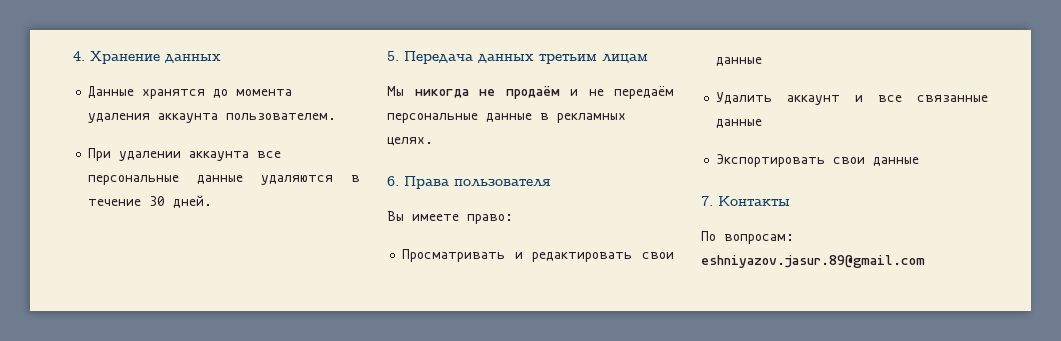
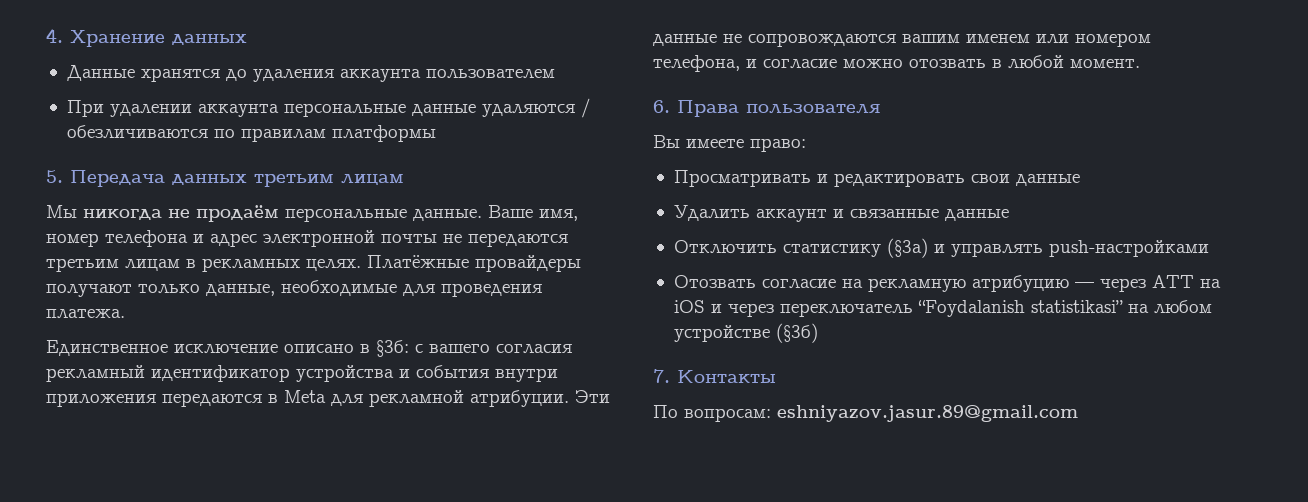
- Данные хранятся до момента удаления аккаунта пользователем.
+ Данные хранятся до удаления аккаунта пользователем
- При удалении аккаунта все персональные данные удаляются в течение 30 дней.
+ При удалении аккаунта персональные данные удаляются / обезличиваются по правилам платформы
- Мы никогда не продаём и не передаём персональные данные в рекламных целях.
+ Мы никогда не продаём персональные данные. Ваше имя, номер телефона и адрес электронной почты не передаются третьим лицам в рекламных целях. Платёжные провайдеры получают только данные, необходимые для проведения платежа.
+ Единственное исключение описано в §3б: с вашего согласия рекламный идентификатор устройства и события внутри приложения передаются в Meta для рекламной атрибуции. Эти данные не сопровождаются вашим именем или номером телефона, и согласие можно отозвать в любой момент.
- Удалить аккаунт и все связанные данные
+ Удалить аккаунт и связанные данные
- Экспортировать свои данные
+ Отключить статистику (§3а) и управлять push-настройками
+ Отозвать согласие на рекламную атрибуцию — через ATT на iOS и через переключатель “Foydalanish statistikasi” на любом устройстве (§3б)

